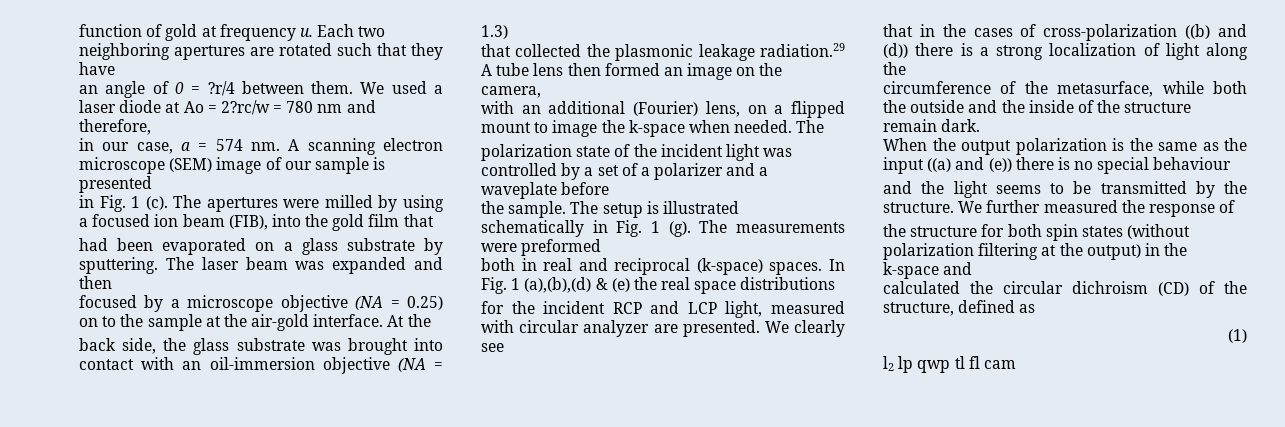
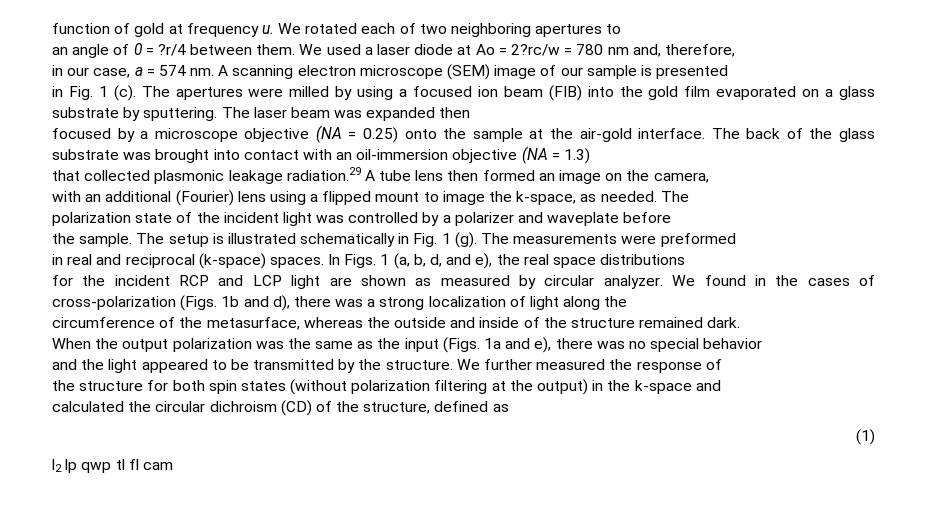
- Each two neighboring apertures are rotated such that they have
+ We rotated each of two neighboring apertures to
- We used a laser diode at Ao = 2?rc/w = 780 nm and therefore,
+ We used a laser diode at Ao = 2?rc/w = 780 nm and, therefore,
- The apertures were milled by using a focused ion beam (FIB), into the gold film that
- had been evaporated on a glass substrate by sputtering.
+ The apertures were milled by using a focused ion beam (FIB) into the gold film evaporated on a glass substrate by sputtering.
- The laser beam was expanded and then
+ The laser beam was expanded then
- focused by a microscope objective (NA = 0.25) on to the sample at the air-gold interface.
+ focused by a microscope objective (NA = 0.25) onto the sample at the air-gold interface.
- At the
- back side, the glass substrate was brought into contact with an oil-immersion objective (NA = 1.3)
+ The back of the glass substrate was brought into contact with an oil-immersion objective (NA = 1.3)
- that collected the plasmonic leakage radiation.29 A tube lens then formed an image on the camera,
+ that collected plasmonic leakage radiation.29 A tube lens then formed an image on the camera,
- with an additional (Fourier) lens, on a flipped mount to image the k-space when needed.
+ with an additional (Fourier) lens using a flipped mount to image the k-space, as needed.
- polarization state of the incident light was controlled by a set of a polarizer and a waveplate before
+ polarization state of the incident light was controlled by a polarizer and waveplate before
- both in real and reciprocal (k-space) spaces.
+ in real and reciprocal (k-space) spaces.
- In Fig. 1 (a),(b),(d) & (e) the real space distributions
+ In Figs. 1 (a, b, d, and e), the real space distributions
- for the incident RCP and LCP light, measured with circular analyzer are presented. We clearly see
- that in the cases of cross-polarization ((b) and (d)) there is a strong localization of light along the
+ for the incident RCP and LCP light are shown as measured by circular analyzer. We found in the cases of cross-polarization (Figs. 1b and d), there was a strong localization of light along the
- circumference of the metasurface, while both the outside and the inside of the structure remain dark.
+ circumference of the metasurface, whereas the outside and inside of the structure remained dark.
- When the output polarization is the same as the input ((a) and (e)) there is no special behaviour
+ When the output polarization was the same as the input (Figs. 1a and e), there was no special behavior
- and the light seems to be transmitted by the structure.
+ and the light appeared to be transmitted by the structure.

